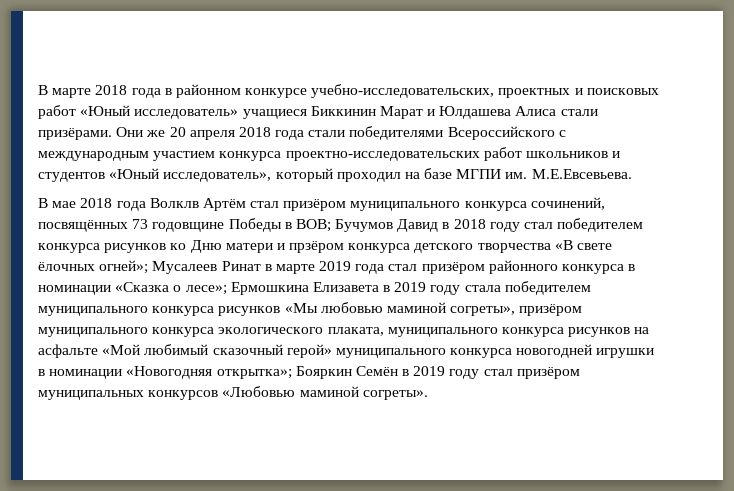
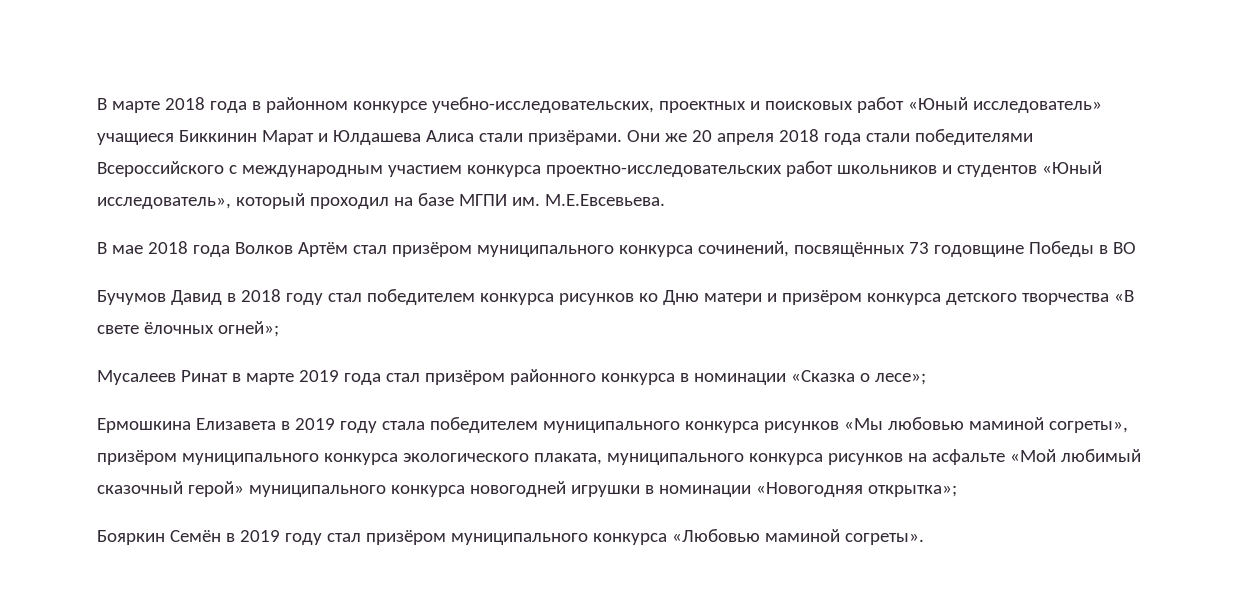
- В мае 2018 года Волклв Артём стал призёром муниципального конкурса сочинений, посвящённых 73 годовщине Победы в ВОВ; Бучумов Давид в 2018 году стал победителем конкурса рисунков ко Дню матери и прзёром конкурса детского творчества «В свете ёлочных огней»; Мусалеев Ринат в марте 2019 года стал призёром районного конкурса в номинации «Сказка о лесе»; Ермошкина Елизавета в 2019 году стала победителем муниципального конкурса рисунков «Мы любовью маминой согреты», призёром муниципального конкурса экологического плаката, муниципального конкурса рисунков на асфальте «Мой любимый сказочный герой» муниципального конкурса новогодней игрушки в номинации «Новогодняя открытка»; Бояркин Семён в 2019 году стал призёром муниципальных конкурсов «Любовью маминой согреты».
+ В мае 2018 года Волков Артём стал призёром муниципального конкурса сочинений, посвящённых 73 годовщине Победы в ВО
+ Бучумов Давид в 2018 году стал победителем конкурса рисунков ко Дню матери и призёром конкурса детского творчества «В свете ёлочных огней»;
+ Мусалеев Ринат в марте 2019 года стал призёром районного конкурса в номинации «Сказка о лесе»;
+ Ермошкина Елизавета в 2019 году стала победителем муниципального конкурса рисунков «Мы любовью маминой согреты», призёром муниципального конкурса экологического плаката, муниципального конкурса рисунков на асфальте «Мой любимый сказочный герой» муниципального конкурса новогодней игрушки в номинации «Новогодняя открытка»;
+ Бояркин Семён в 2019 году стал призёром муниципального конкурса «Любовью маминой согреты».

